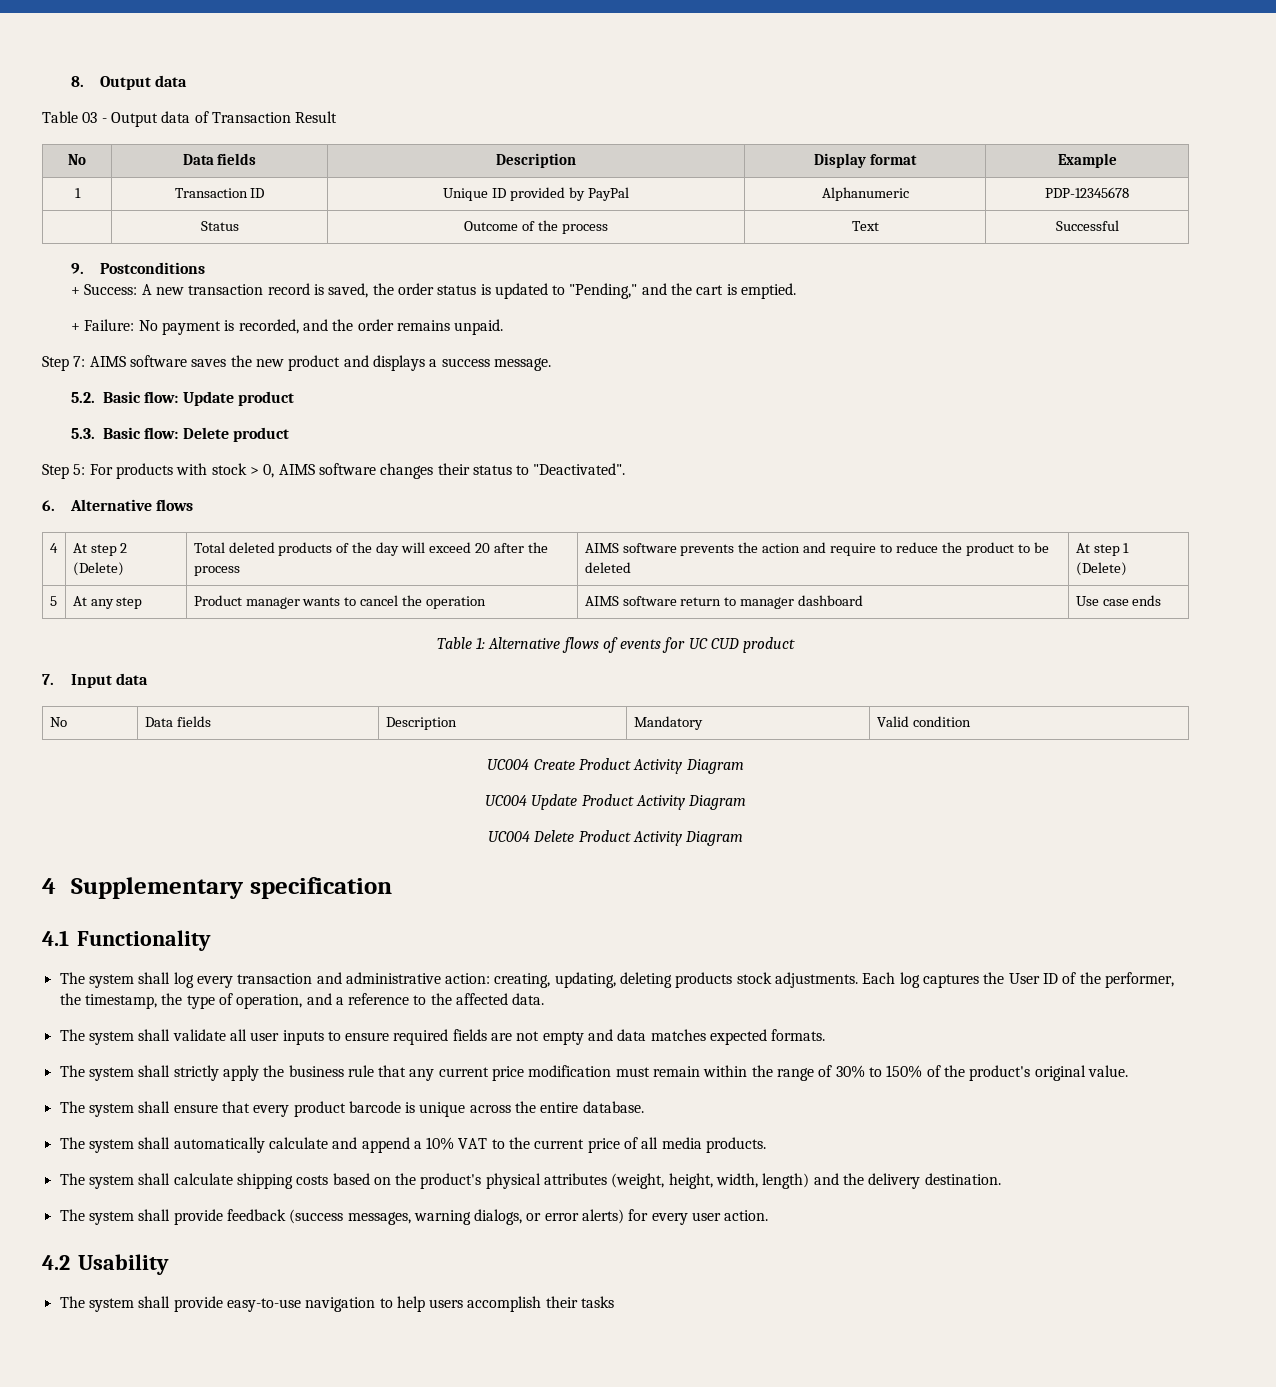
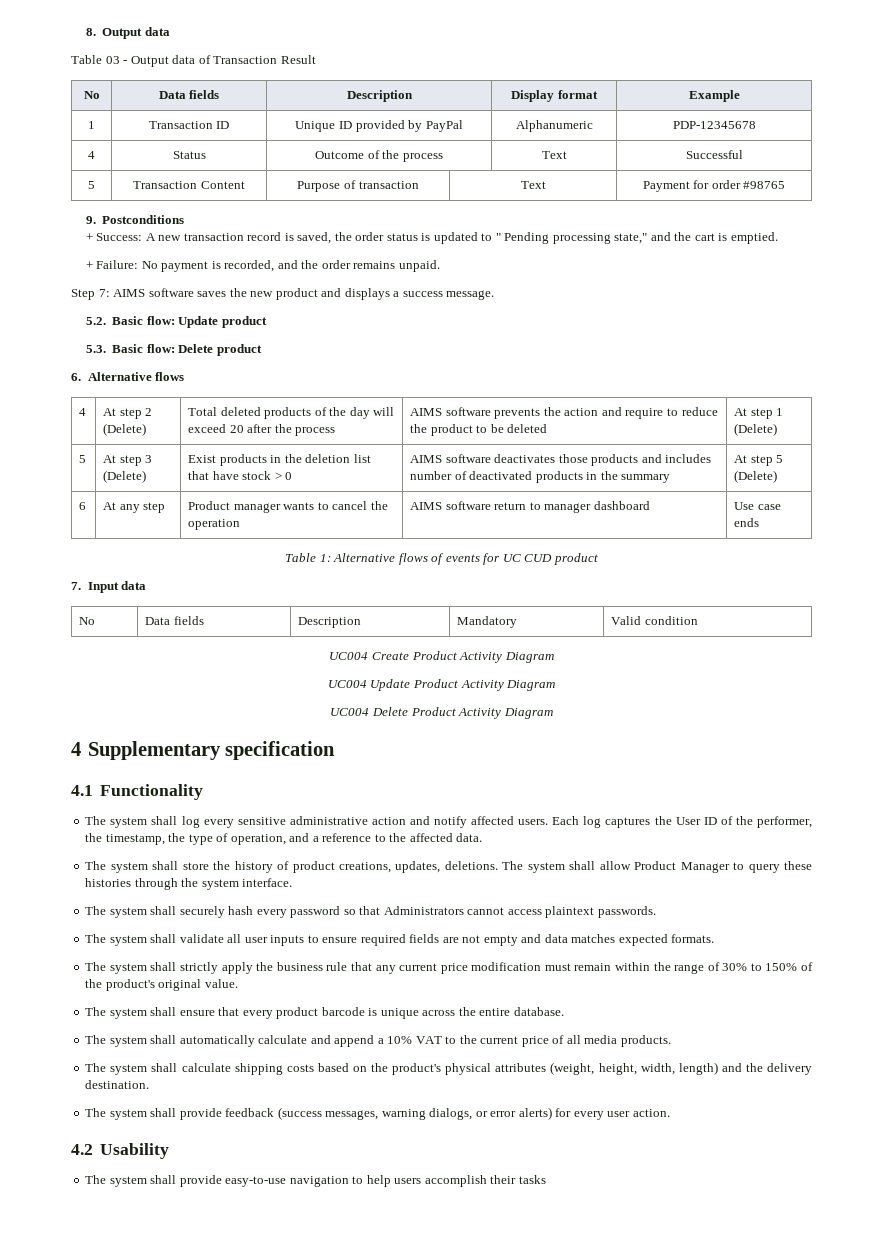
- | Status | Outcome of the process | Text | Successful
+ 4 | Status | Outcome of the process | Text | Successful
+ 5 | Transaction Content | Purpose of transaction | Text | Payment for order #98765
- + Success: A new transaction record is saved, the order status is updated to "Pending," and the cart is emptied.
+ + Success: A new transaction record is saved, the order status is updated to " Pending processing state," and the cart is emptied.
- Step 5: For products with stock > 0, AIMS software changes their status to "Deactivated".
- 5 | At any step | Product manager wants to cancel the operation | AIMS software return to manager dashboard | Use case ends
+ 5 | At step 3 (Delete) | Exist products in the deletion list that have stock > 0 | AIMS software deactivates those products and includes number of deactivated products in the summary | At step 5 (Delete)
+ 6 | At any step | Product manager wants to cancel the operation | AIMS software return to manager dashboard | Use case ends
- The system shall log every transaction and administrative action: creating, updating, deleting products stock adjustments.
+ The system shall log every sensitive administrative action and notify affected users.
+ The system shall store the history of product creations, updates, deletions. The system shall allow Product Manager to query these histories through the system interface.
+ The system shall securely hash every password so that Administrators cannot access plaintext passwords.

